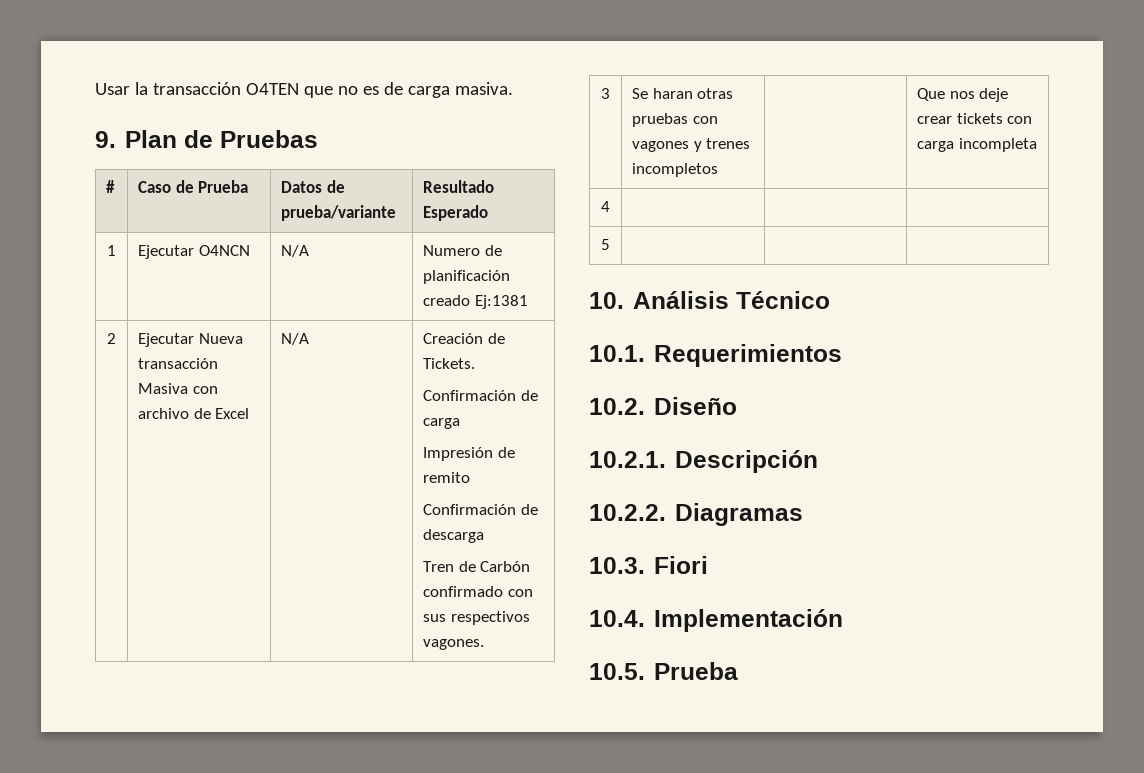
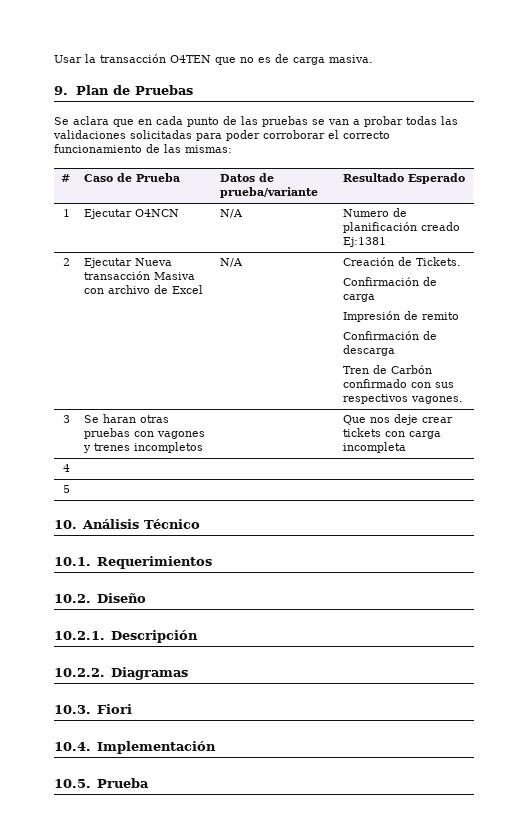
+ Se aclara que en cada punto de las pruebas se van a probar todas las validaciones solicitadas para poder corroborar el correcto funcionamiento de las mismas:

